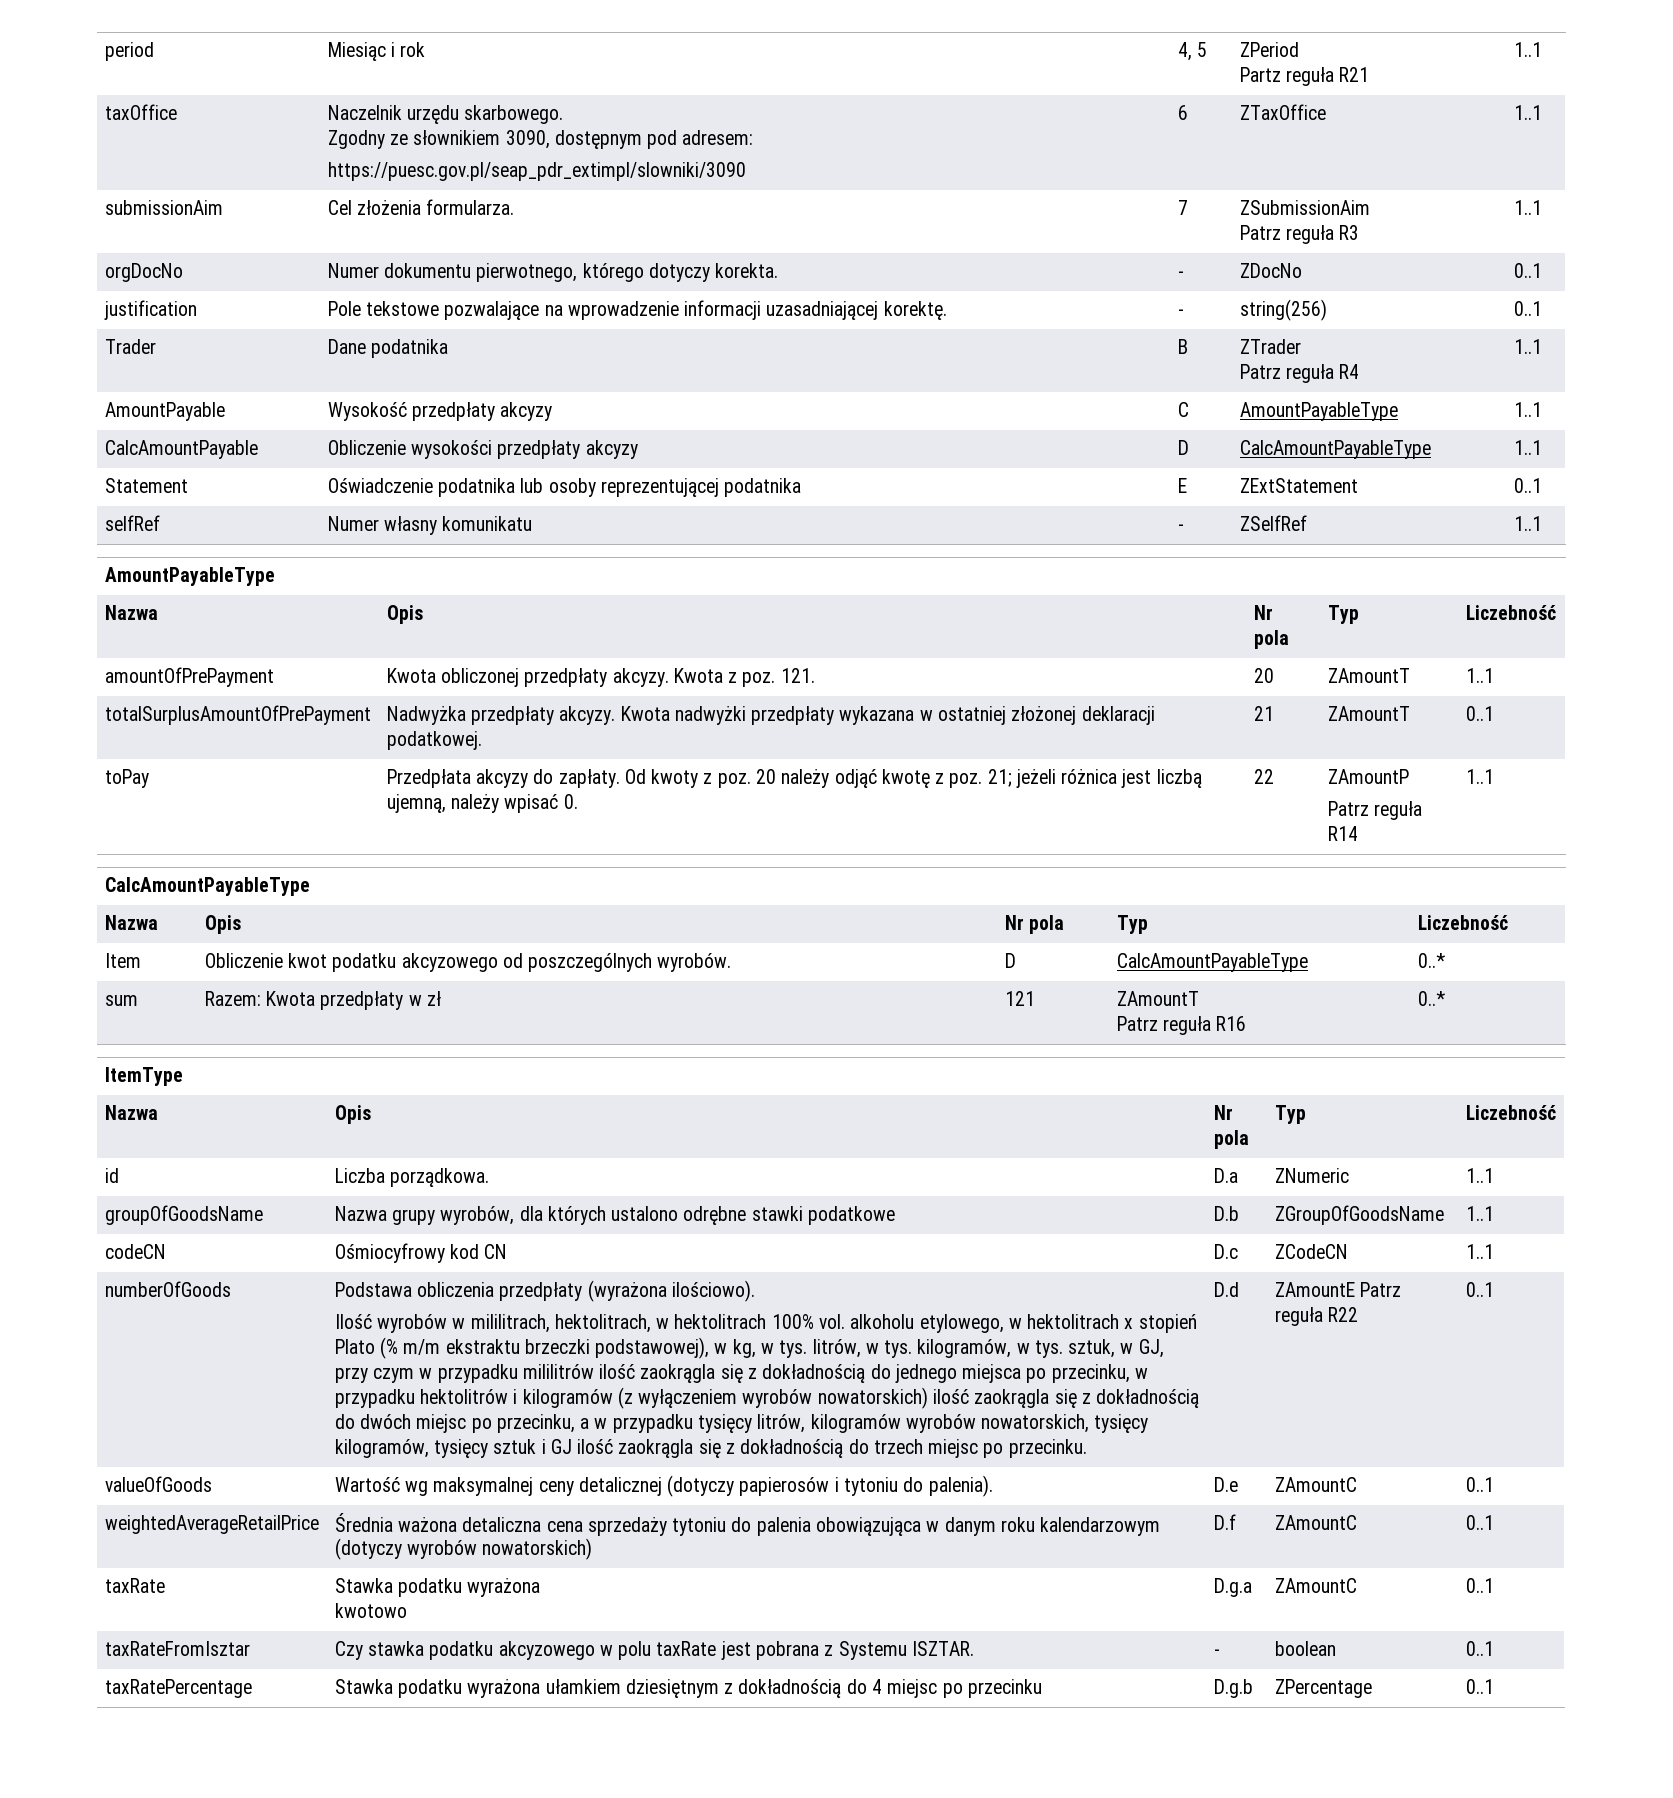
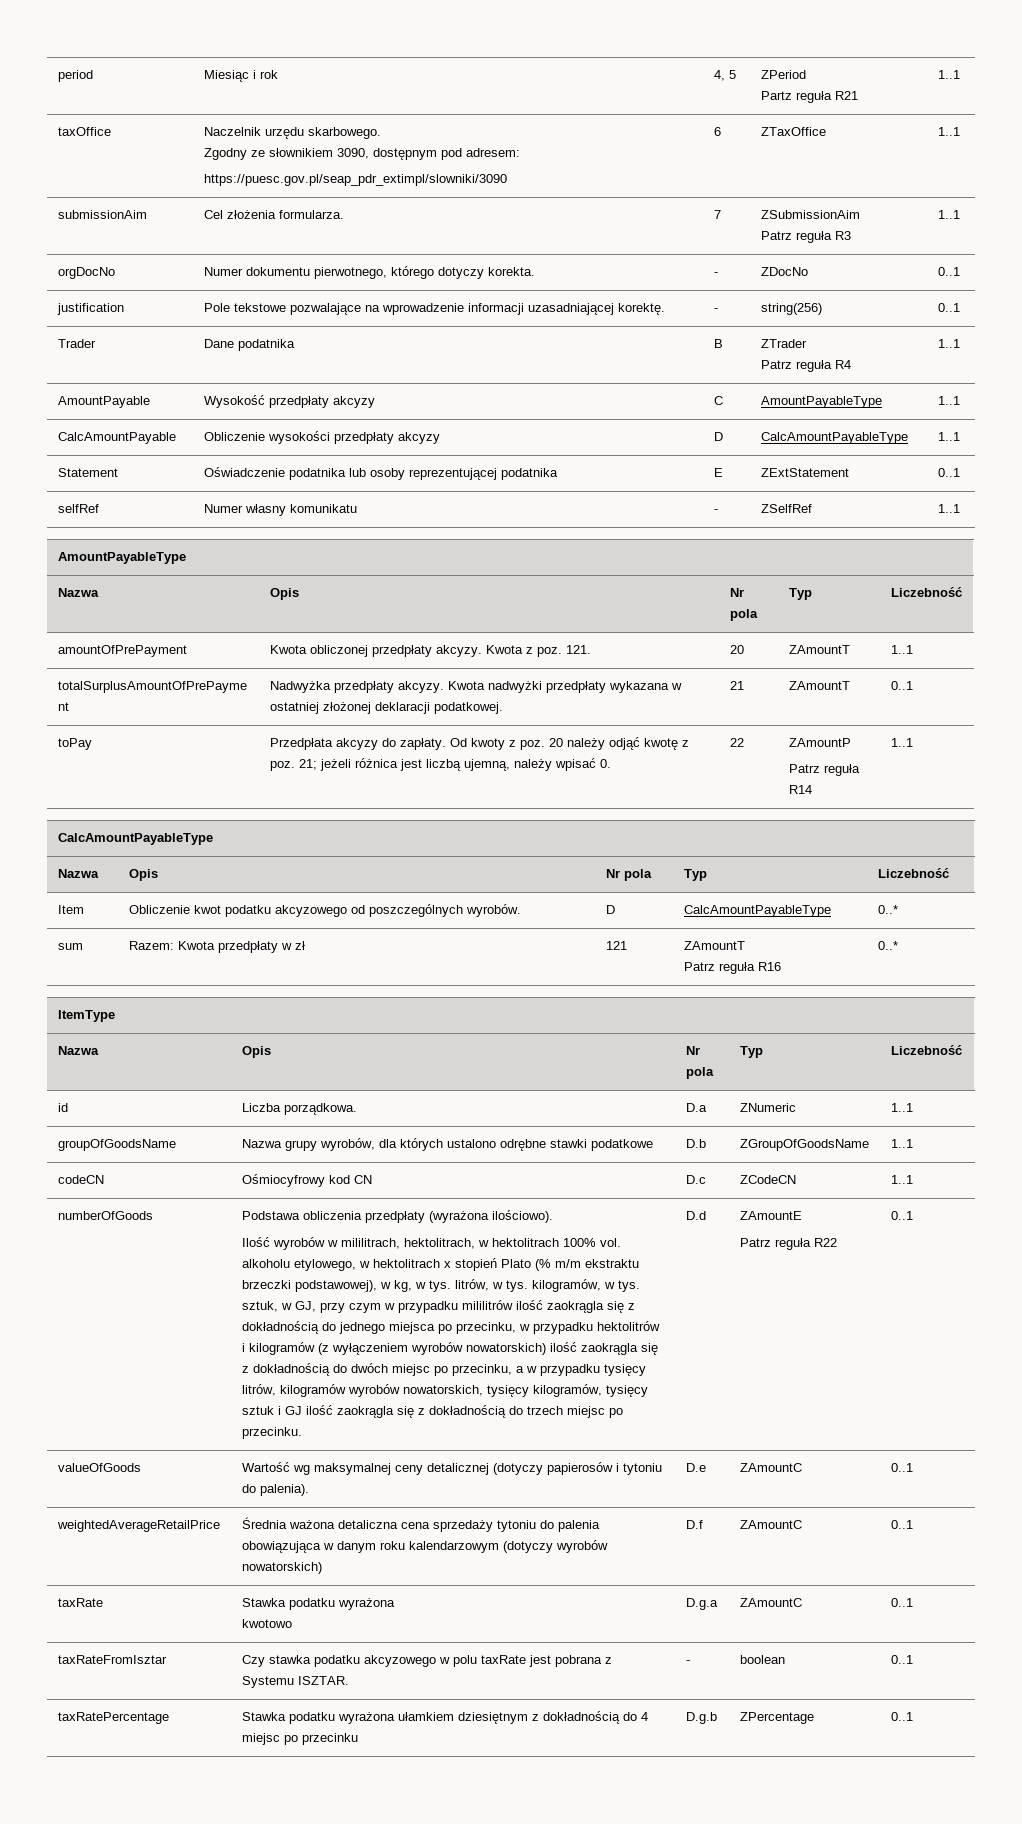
- ZAmountE Patrz reguła R22
+ ZAmountE
+ Patrz reguła R22

